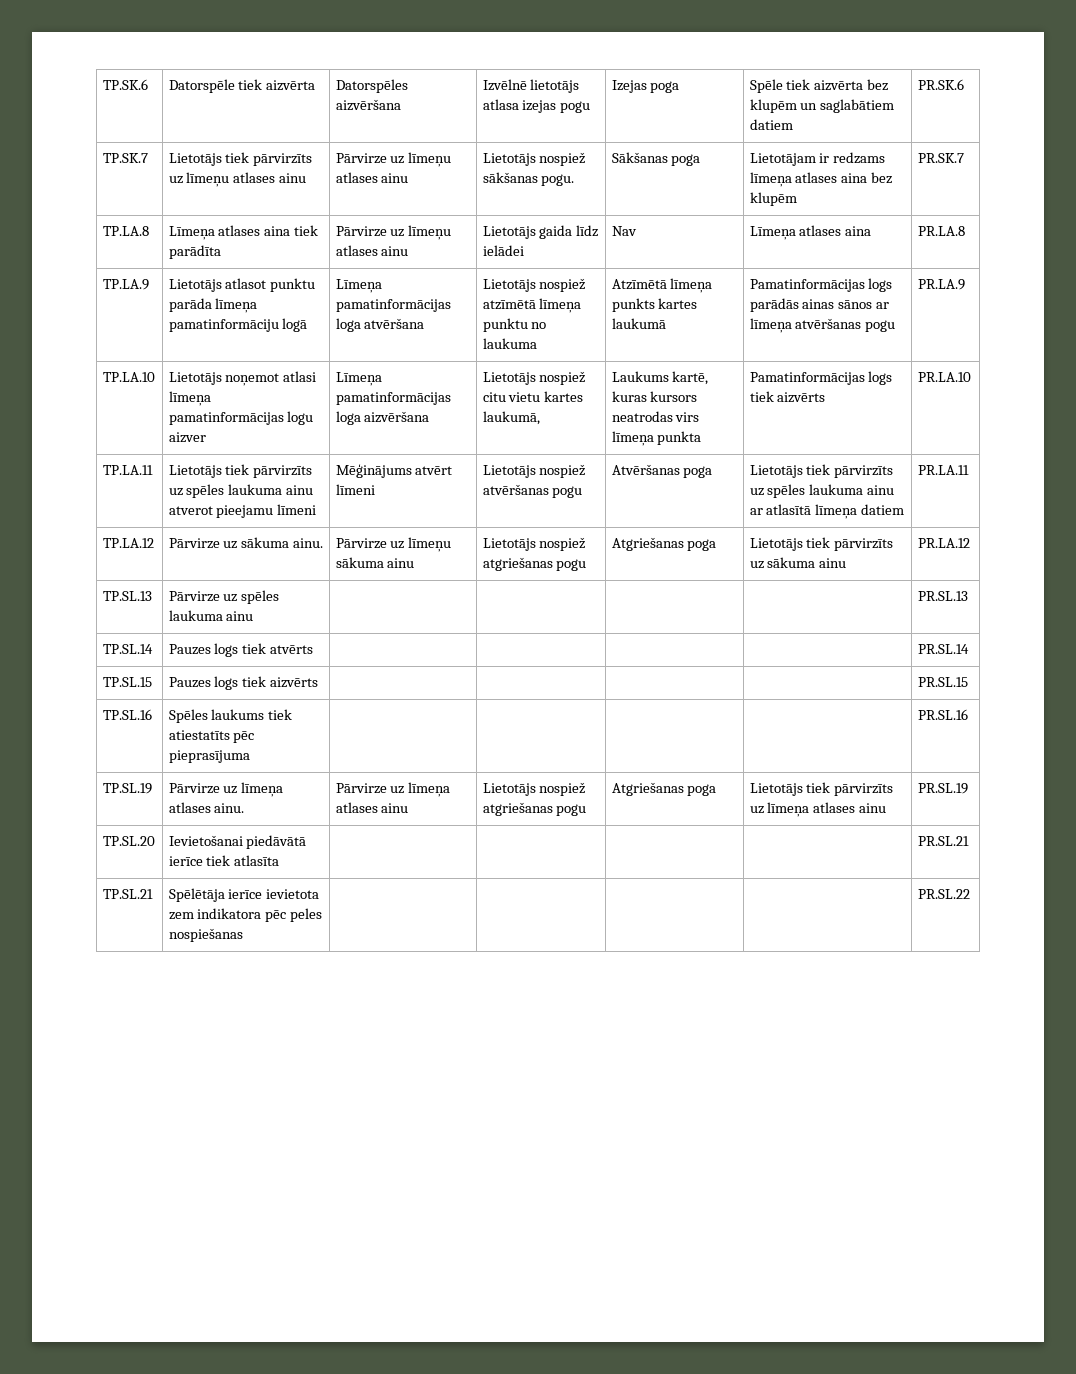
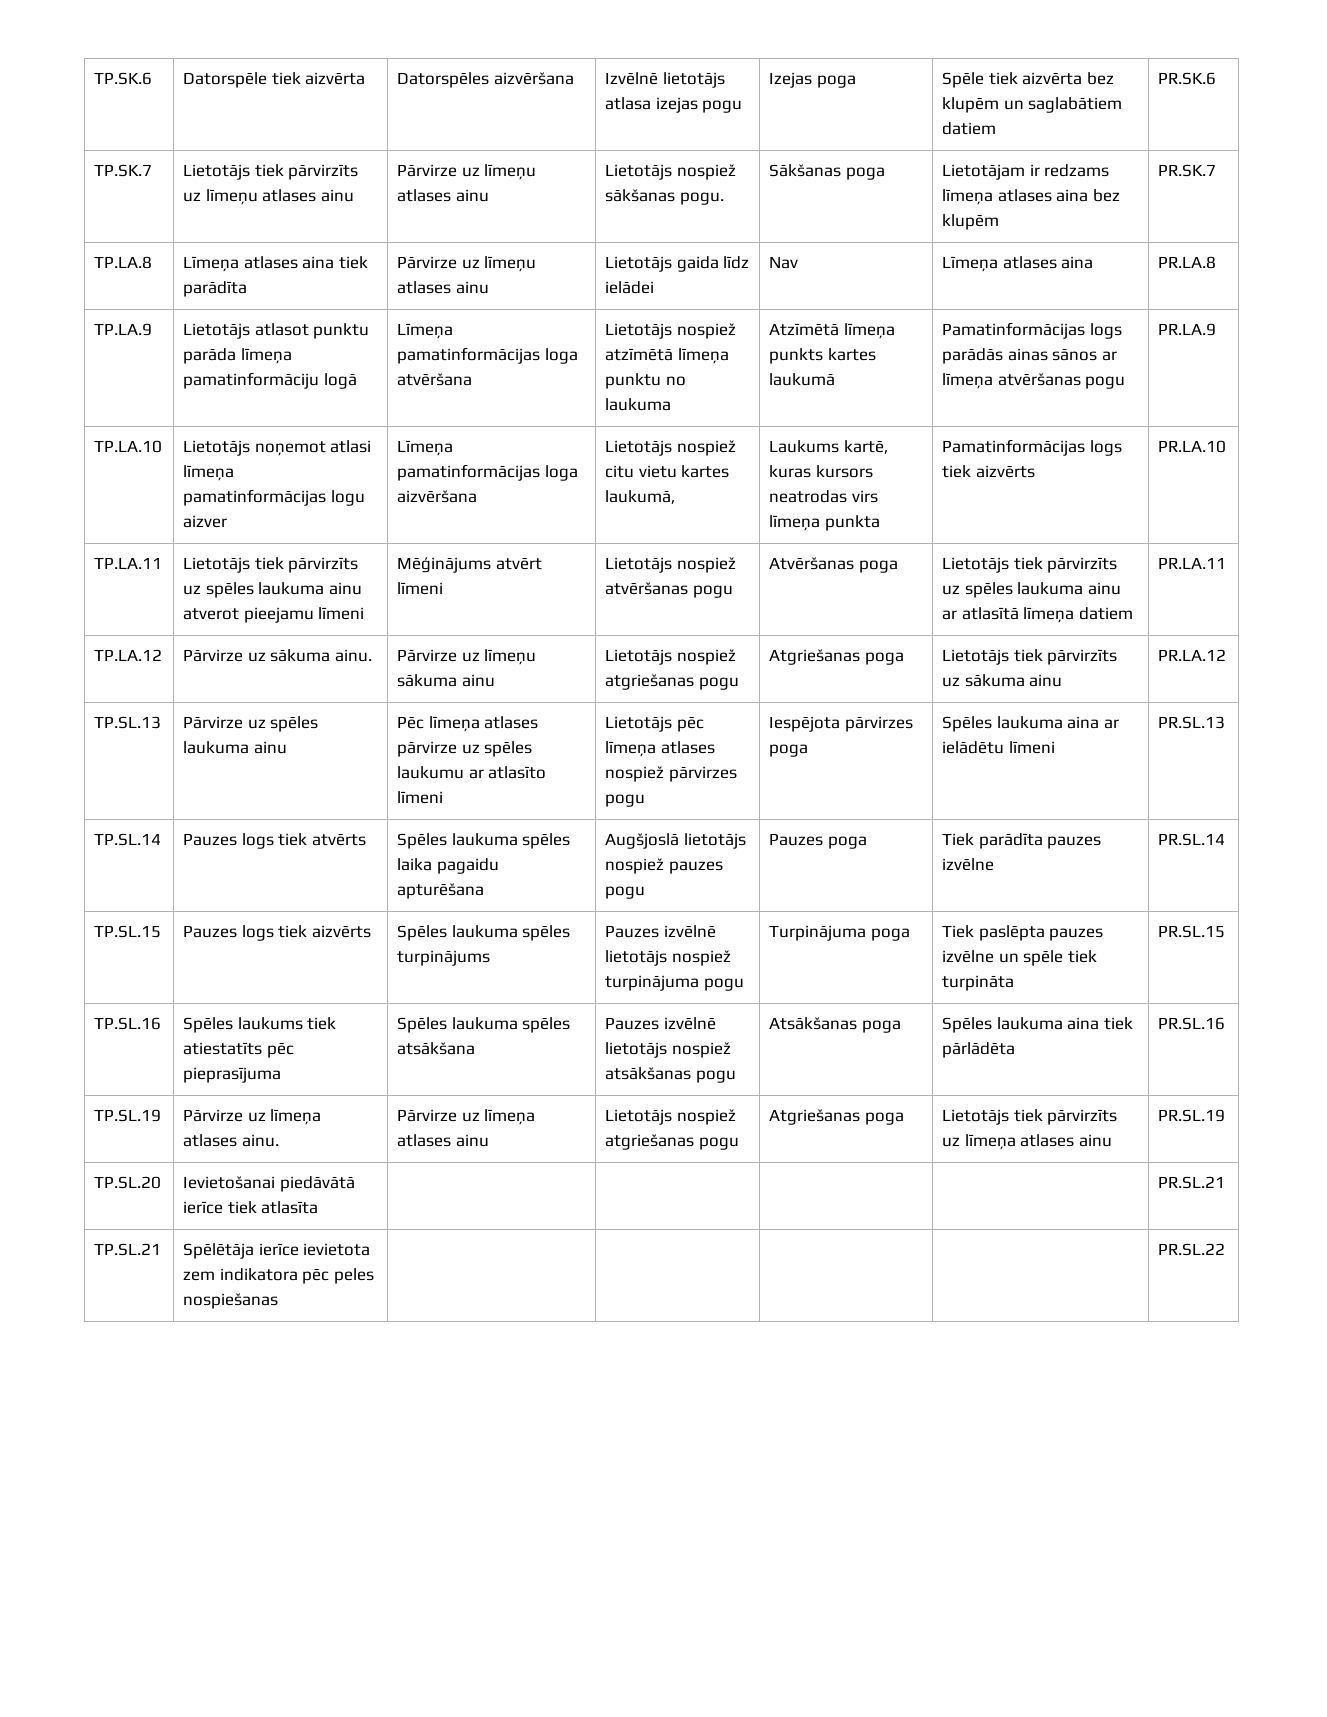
- TP.SL.13 | Pārvirze uz spēles laukuma ainu | | | | | PR.SL.13
+ TP.SL.13 | Pārvirze uz spēles laukuma ainu | Pēc līmeņa atlases pārvirze uz spēles laukumu ar atlasīto līmeni | Lietotājs pēc līmeņa atlases nospiež pārvirzes pogu | Iespējota pārvirzes poga | Spēles laukuma aina ar ielādētu līmeni | PR.SL.13
- TP.SL.14 | Pauzes logs tiek atvērts | | | | | PR.SL.14
+ TP.SL.14 | Pauzes logs tiek atvērts | Spēles laukuma spēles laika pagaidu apturēšana | Augšjoslā lietotājs nospiež pauzes pogu | Pauzes poga | Tiek parādīta pauzes izvēlne | PR.SL.14
- TP.SL.15 | Pauzes logs tiek aizvērts | | | | | PR.SL.15
+ TP.SL.15 | Pauzes logs tiek aizvērts | Spēles laukuma spēles turpinājums | Pauzes izvēlnē lietotājs nospiež turpinājuma pogu | Turpinājuma poga | Tiek paslēpta pauzes izvēlne un spēle tiek turpināta | PR.SL.15
- TP.SL.16 | Spēles laukums tiek atiestatīts pēc pieprasījuma | | | | | PR.SL.16
+ TP.SL.16 | Spēles laukums tiek atiestatīts pēc pieprasījuma | Spēles laukuma spēles atsākšana | Pauzes izvēlnē lietotājs nospiež atsākšanas pogu | Atsākšanas poga | Spēles laukuma aina tiek pārlādēta | PR.SL.16

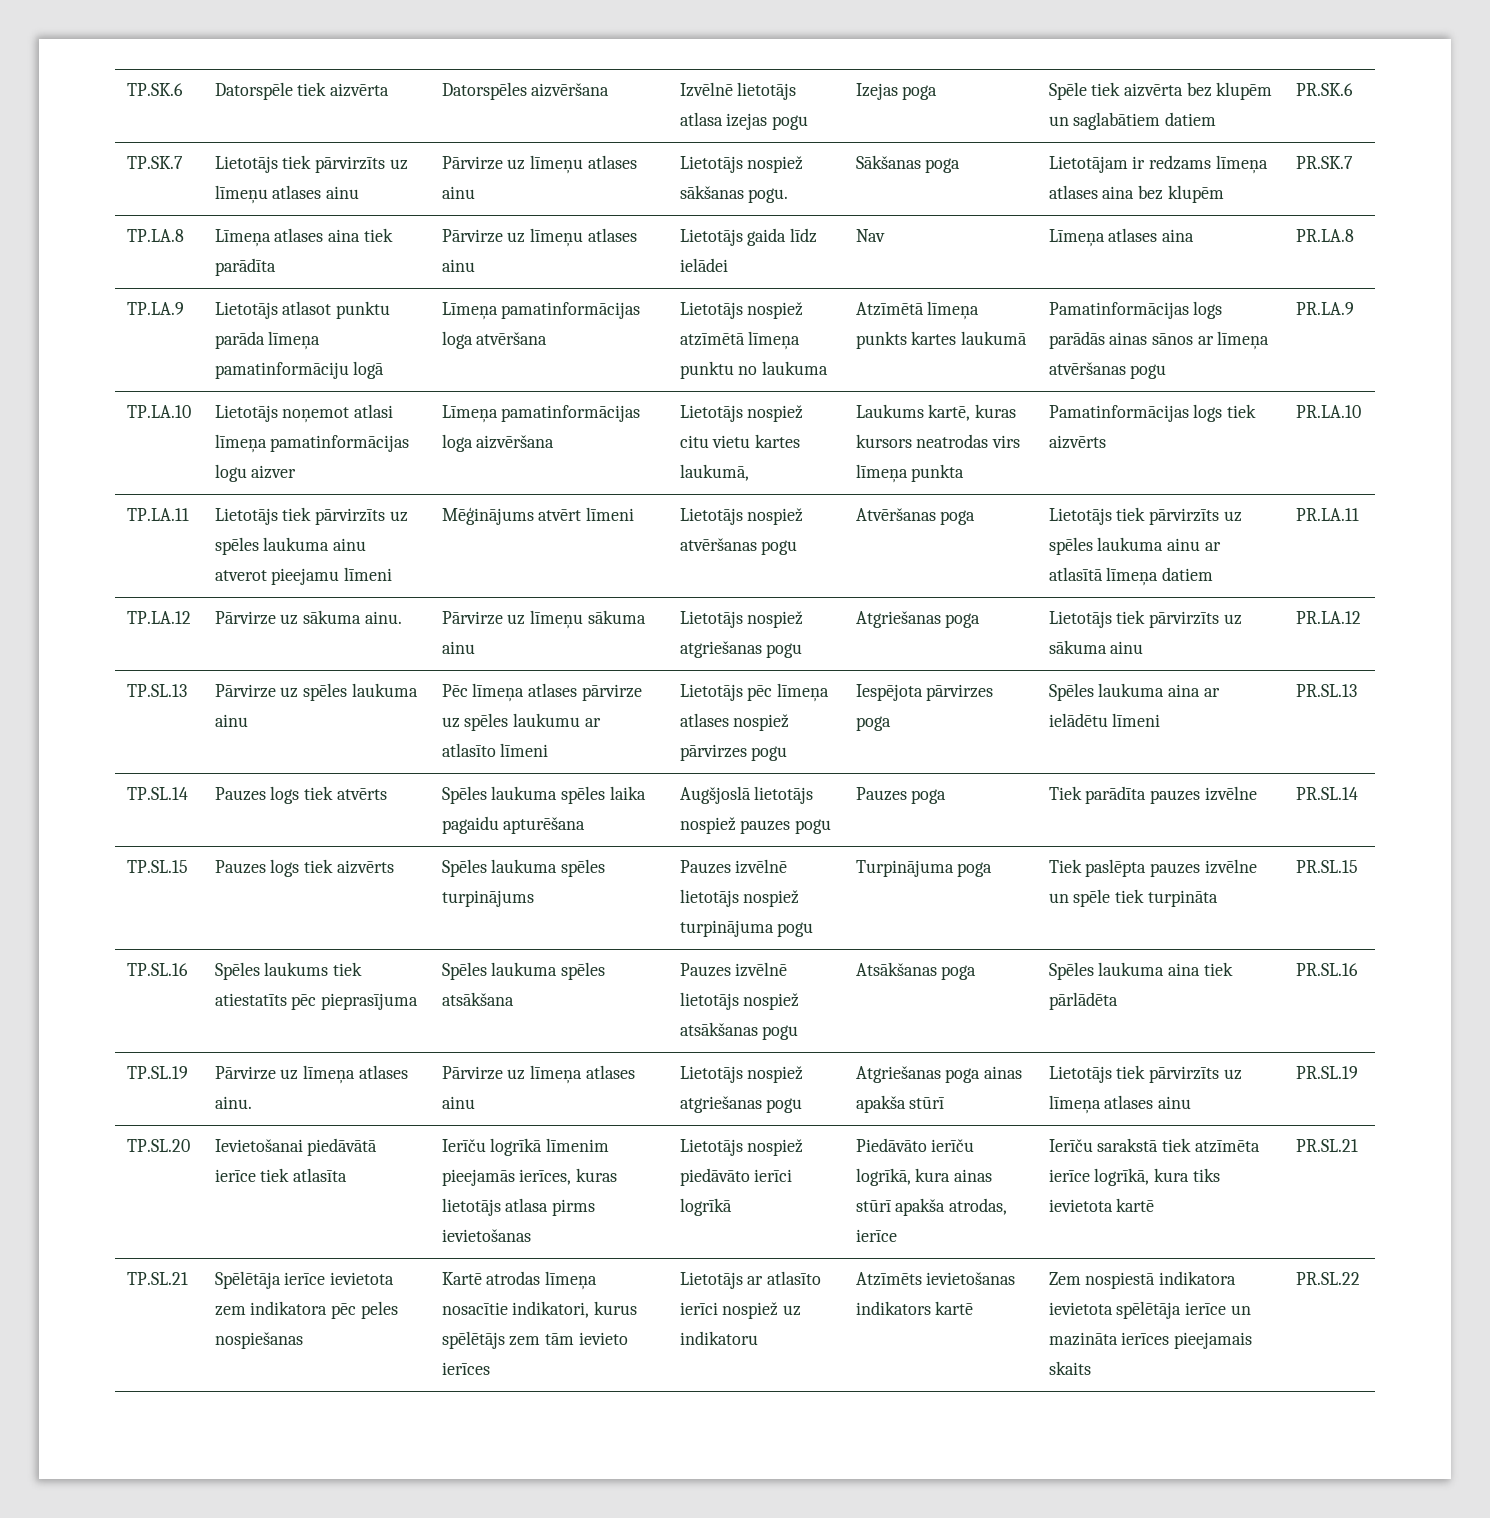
- TP.SL.19 | Pārvirze uz līmeņa atlases ainu. | Pārvirze uz līmeņa atlases ainu | Lietotājs nospiež atgriešanas pogu | Atgriešanas poga | Lietotājs tiek pārvirzīts uz līmeņa atlases ainu | PR.SL.19
+ TP.SL.19 | Pārvirze uz līmeņa atlases ainu. | Pārvirze uz līmeņa atlases ainu | Lietotājs nospiež atgriešanas pogu | Atgriešanas poga ainas apakša stūrī | Lietotājs tiek pārvirzīts uz līmeņa atlases ainu | PR.SL.19
+ Ierīču logrīkā līmenim pieejamās ierīces, kuras lietotājs atlasa pirms ievietošanas | Lietotājs nospiež piedāvāto ierīci logrīkā | Piedāvāto ierīču logrīkā, kura ainas stūrī apakša atrodas, ierīce | Ierīču sarakstā tiek atzīmēta ierīce logrīkā, kura tiks ievietota kartē
+ Kartē atrodas līmeņa nosacītie indikatori, kurus spēlētājs zem tām ievieto ierīces | Lietotājs ar atlasīto ierīci nospiež uz indikatoru | Atzīmēts ievietošanas indikators kartē | Zem nospiestā indikatora ievietota spēlētāja ierīce un mazināta ierīces pieejamais skaits

